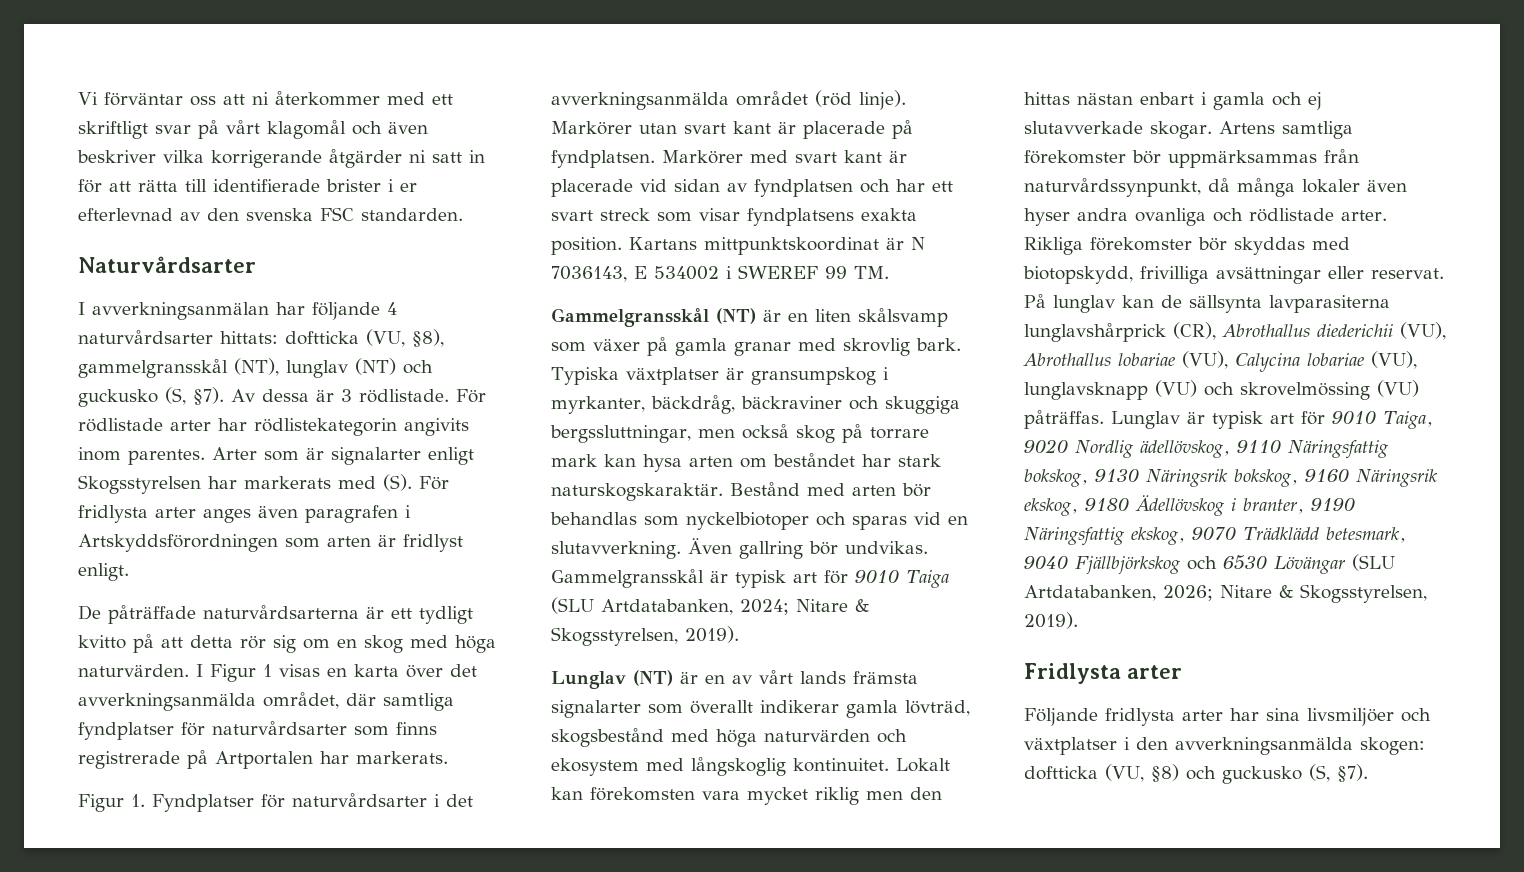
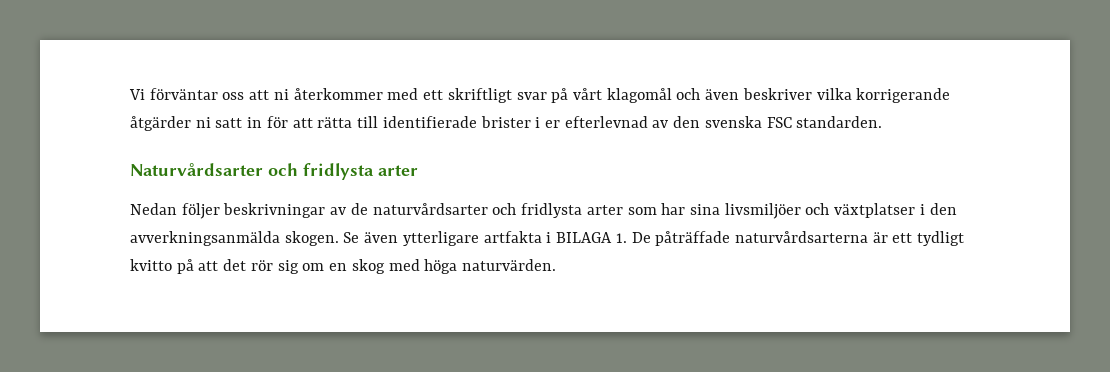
- Naturvårdsarter
- I avverkningsanmälan har följande 4 naturvårdsarter hittats: doftticka (VU, §8), gammelgransskål (NT), lunglav (NT) och guckusko (S, §7). Av dessa är 3 rödlistade. För rödlistade arter har rödlistekategorin angivits inom parentes. Arter som är signalarter enligt Skogsstyrelsen har markerats med (S). För fridlysta arter anges även paragrafen i Artskyddsförordningen som arten är fridlyst enligt.
- De påträffade naturvårdsarterna är ett tydligt kvitto på att detta rör sig om en skog med höga naturvärden. I Figur 1 visas en karta över det avverkningsanmälda området, där samtliga fyndplatser för naturvårdsarter som finns registrerade på Artportalen har markerats.
- Figur 1. Fyndplatser för naturvårdsarter i det avverkningsanmälda området (röd linje). Markörer utan svart kant är placerade på fyndplatsen. Markörer med svart kant är placerade vid sidan av fyndplatsen och har ett svart streck som visar fyndplatsens exakta position. Kartans mittpunktskoordinat är N 7036143, E 534002 i SWEREF 99 TM.
- Gammelgransskål (NT) är en liten skålsvamp som växer på gamla granar med skrovlig bark. Typiska växtplatser är gransumpskog i myrkanter, bäckdråg, bäckraviner och skuggiga bergssluttningar, men också skog på torrare mark kan hysa arten om beståndet har stark naturskogskaraktär. Bestånd med arten bör behandlas som nyckelbiotoper och sparas vid en slutavverkning. Även gallring bör undvikas. Gammelgransskål är typisk art för 9010 Taiga (SLU Artdatabanken, 2024; Nitare & Skogsstyrelsen, 2019).
- Lunglav (NT) är en av vårt lands främsta signalarter som överallt indikerar gamla lövträd, skogsbestånd med höga naturvärden och ekosystem med långskoglig kontinuitet. Lokalt kan förekomsten vara mycket riklig men den hittas nästan enbart i gamla och ej slutavverkade skogar. Artens samtliga förekomster bör uppmärksammas från naturvårdssynpunkt, då många lokaler även hyser andra ovanliga och rödlistade arter. Rikliga förekomster bör skyddas med biotopskydd, frivilliga avsättningar eller reservat. På lunglav kan de sällsynta lavparasiterna lunglavshårprick (CR), Abrothallus diederichii (VU), Abrothallus lobariae (VU), Calycina lobariae (VU), lunglavsknapp (VU) och skrovelmössing (VU) påträffas. Lunglav är typisk art för 9010 Taiga, 9020 Nordlig ädellövskog, 9110 Näringsfattig bokskog, 9130 Näringsrik bokskog, 9160 Näringsrik ekskog, 9180 Ädellövskog i branter, 9190 Näringsfattig ekskog, 9070 Trädklädd betesmark, 9040 Fjällbjörkskog och 6530 Lövängar (SLU Artdatabanken, 2026; Nitare & Skogsstyrelsen, 2019).
- Fridlysta arter
- Följande fridlysta arter har sina livsmiljöer och växtplatser i den avverkningsanmälda skogen: doftticka (VU, §8) och guckusko (S, §7).
+ Naturvårdsarter och fridlysta arter
+ Nedan följer beskrivningar av de naturvårdsarter och fridlysta arter som har sina livsmiljöer och växtplatser i den avverkningsanmälda skogen. Se även ytterligare artfakta i BILAGA 1. De påträffade naturvårdsarterna är ett tydligt kvitto på att det rör sig om en skog med höga naturvärden.

